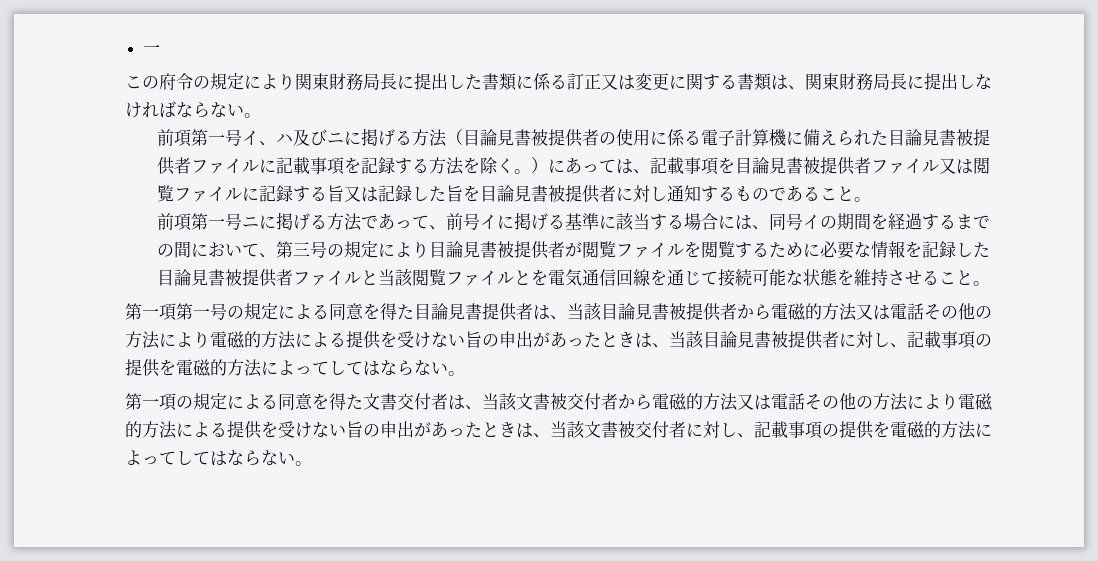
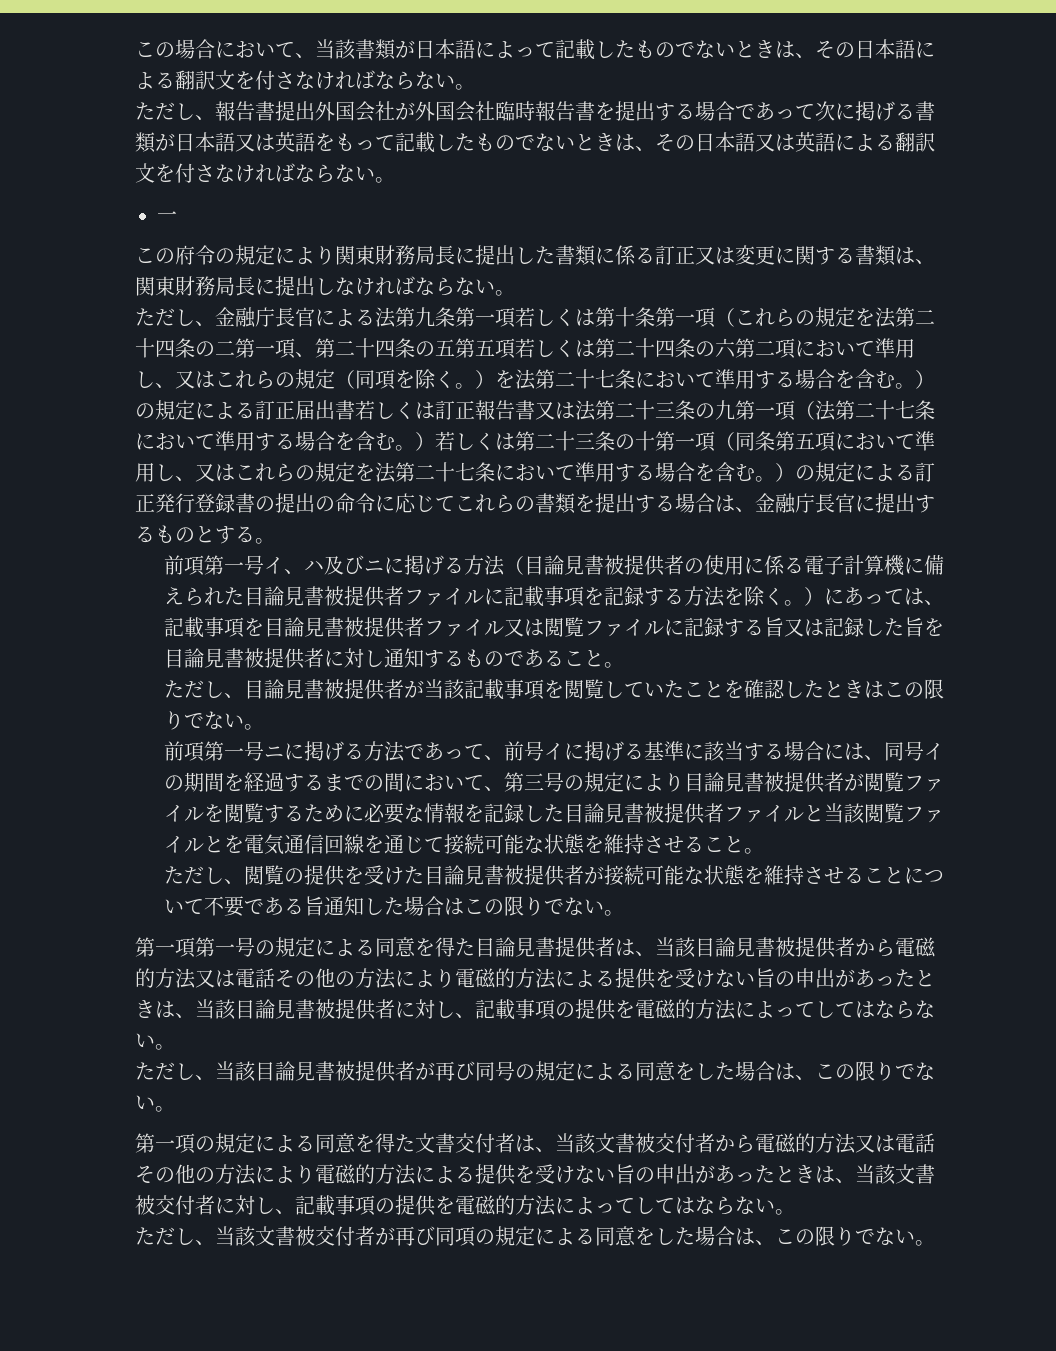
+ この場合において、当該書類が日本語によって記載したものでないときは、その日本語による翻訳文を付さなければならない。
+ ただし、報告書提出外国会社が外国会社臨時報告書を提出する場合であって次に掲げる書類が日本語又は英語をもって記載したものでないときは、その日本語又は英語による翻訳文を付さなければならない。
+ ただし、金融庁長官による法第九条第一項若しくは第十条第一項（これらの規定を法第二十四条の二第一項、第二十四条の五第五項若しくは第二十四条の六第二項において準用し、又はこれらの規定（同項を除く。）を法第二十七条において準用する場合を含む。）の規定による訂正届出書若しくは訂正報告書又は法第二十三条の九第一項（法第二十七条において準用する場合を含む。）若しくは第二十三条の十第一項（同条第五項において準用し、又はこれらの規定を法第二十七条において準用する場合を含む。）の規定による訂正発行登録書の提出の命令に応じてこれらの書類を提出する場合は、金融庁長官に提出するものとする。
+ ただし、目論見書被提供者が当該記載事項を閲覧していたことを確認したときはこの限りでない。
+ ただし、閲覧の提供を受けた目論見書被提供者が接続可能な状態を維持させることについて不要である旨通知した場合はこの限りでない。
+ ただし、当該目論見書被提供者が再び同号の規定による同意をした場合は、この限りでない。
+ ただし、当該文書被交付者が再び同項の規定による同意をした場合は、この限りでない。

